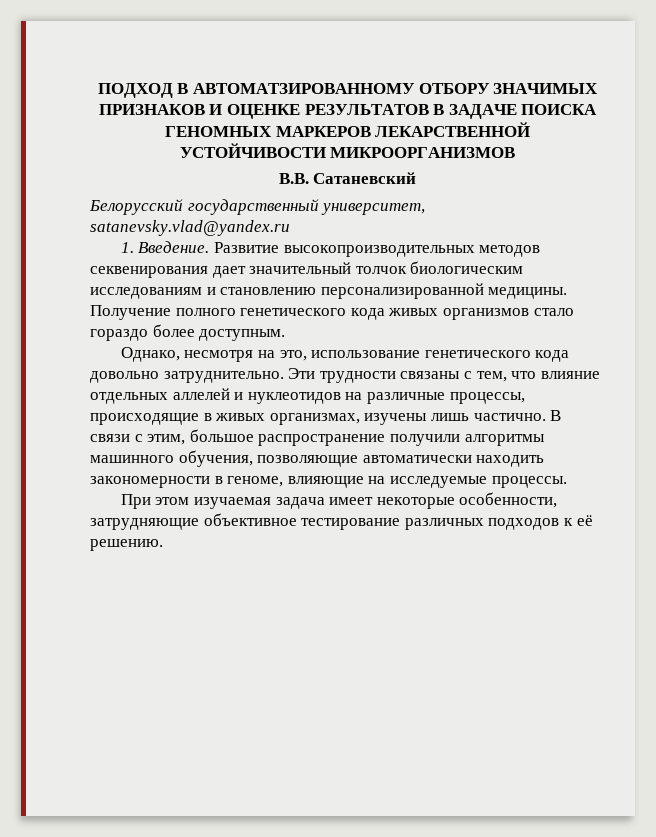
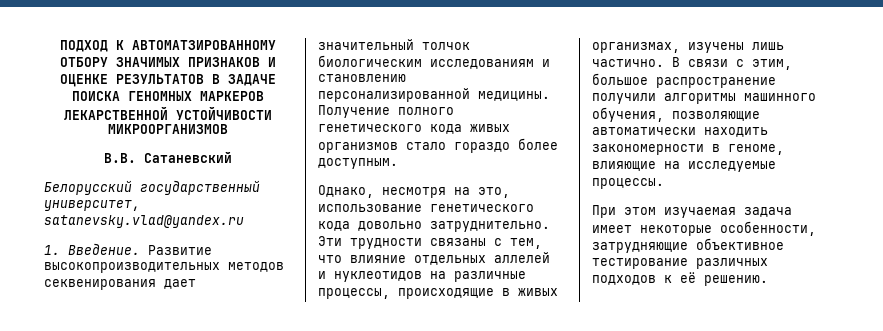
- ПОДХОД В АВТОМАТЗИРОВАННОМУ ОТБОРУ ЗНАЧИМЫХ ПРИЗНАКОВ И ОЦЕНКЕ РЕЗУЛЬТАТОВ В ЗАДАЧЕ ПОИСКА ГЕНОМНЫХ МАРКЕРОВ ЛЕКАРСТВЕННОЙ УСТОЙЧИВОСТИ МИКРООРГАНИЗМОВ
+ ПОДХОД К АВТОМАТЗИРОВАННОМУ ОТБОРУ ЗНАЧИМЫХ ПРИЗНАКОВ И ОЦЕНКЕ РЕЗУЛЬТАТОВ В ЗАДАЧЕ ПОИСКА ГЕНОМНЫХ МАРКЕРОВ ЛЕКАРСТВЕННОЙ УСТОЙЧИВОСТИ МИКРООРГАНИЗМОВ

